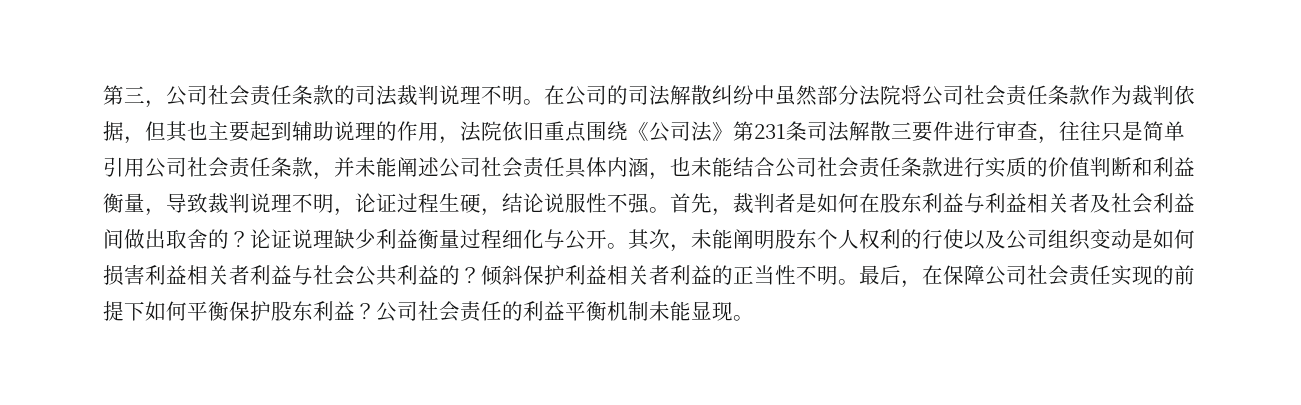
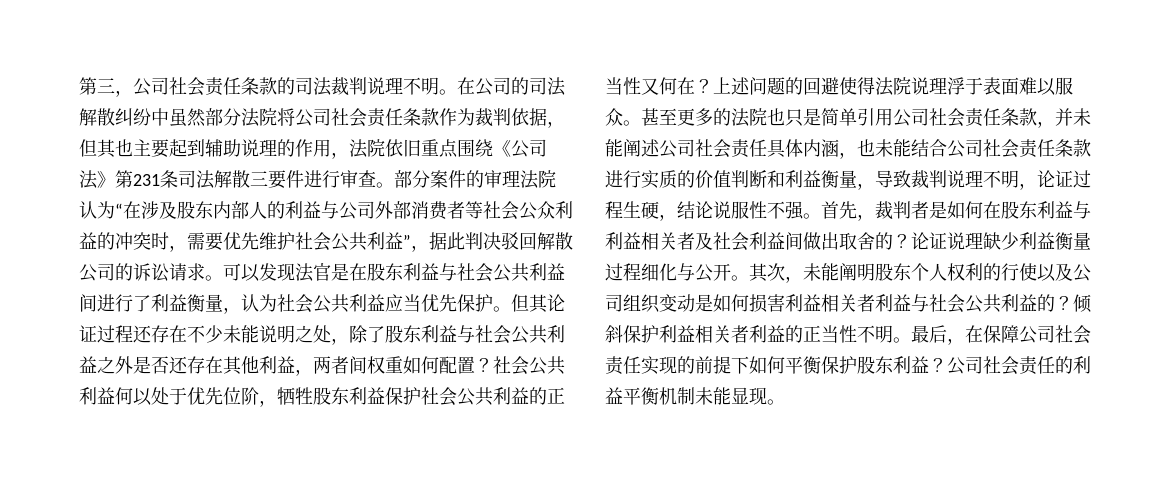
- 在公司的司法解散纠纷中虽然部分法院将公司社会责任条款作为裁判依据，但其也主要起到辅助说理的作用，法院依旧重点围绕《公司法》第231条司法解散三要件进行审查，往往只是简单引用公司社会责任条款，并未能阐述公司社会责任具体内涵，也未能结合公司社会责任条款进行实质的价值判断和利益衡量，导致裁判说理不明，论证过程生硬，结论说服性不强。
+ 在公司的司法解散纠纷中虽然部分法院将公司社会责任条款作为裁判依据，但其也主要起到辅助说理的作用，法院依旧重点围绕《公司法》第231条司法解散三要件进行审查。部分案件的审理法院认为“在涉及股东内部人的利益与公司外部消费者等社会公众利益的冲突时，需要优先维护社会公共利益”，据此判决驳回解散公司的诉讼请求。可以发现法官是在股东利益与社会公共利益间进行了利益衡量，认为社会公共利益应当优先保护。但其论证过程还存在不少未能说明之处，除了股东利益与社会公共利益之外是否还存在其他利益，两者间权重如何配置？社会公共利益何以处于优先位阶，牺牲股东利益保护社会公共利益的正当性又何在？上述问题的回避使得法院说理浮于表面难以服众。甚至更多的法院也只是简单引用公司社会责任条款，并未能阐述公司社会责任具体内涵，也未能结合公司社会责任条款进行实质的价值判断和利益衡量，导致裁判说理不明，论证过程生硬，结论说服性不强。

